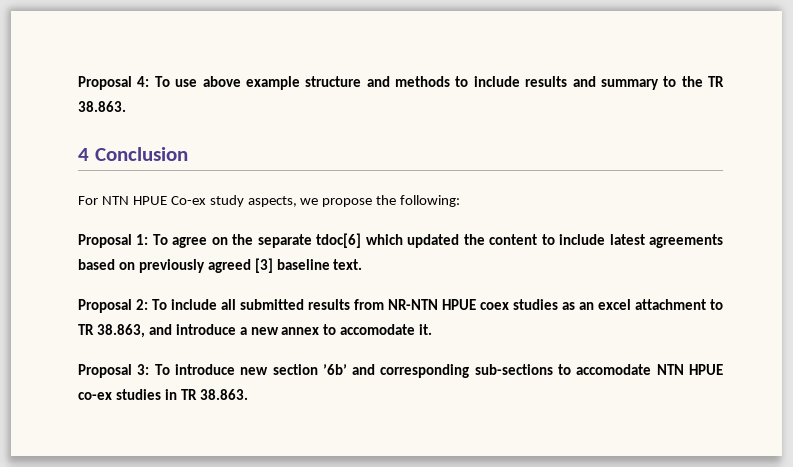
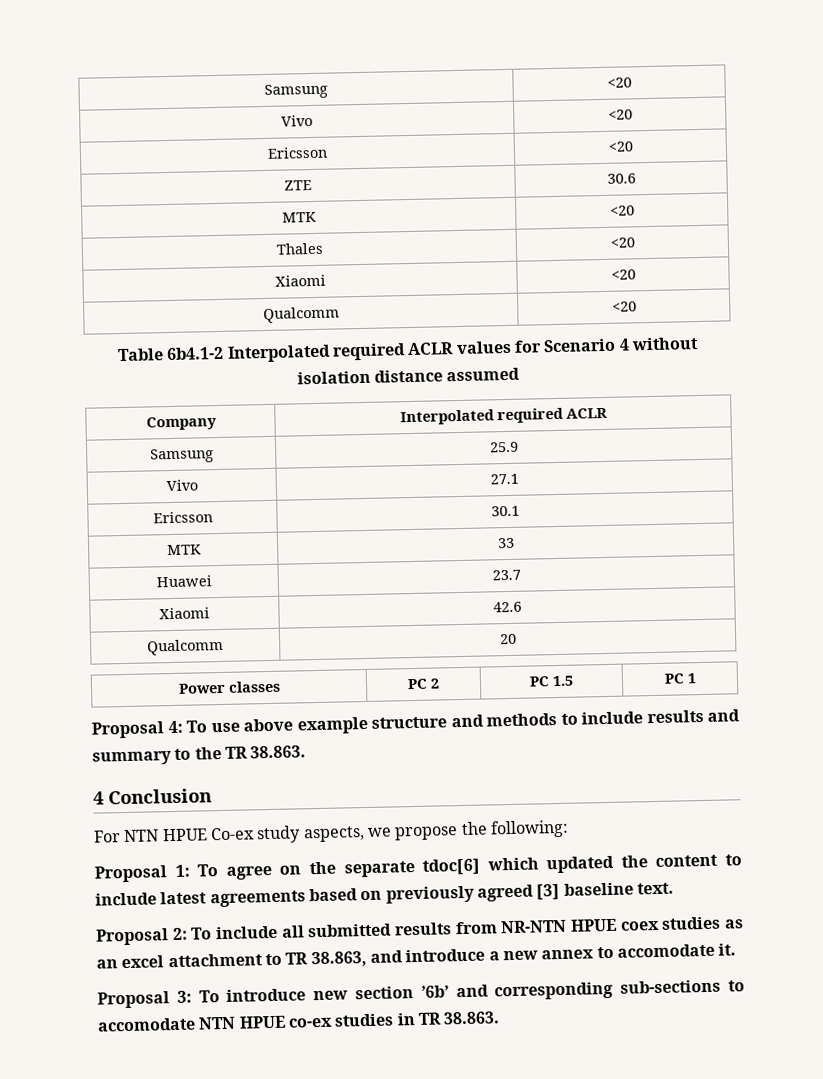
+ Samsung | <20
+ Vivo | <20
+ Ericsson | <20
+ ZTE | 30.6
+ MTK | <20
+ Thales | <20
+ Xiaomi | <20
+ Qualcomm | <20
+ Table 6b4.1-2 Interpolated required ACLR values for Scenario 4 without isolation distance assumed
+ Company | Interpolated required ACLR
+ Samsung | 25.9
+ Vivo | 27.1
+ Ericsson | 30.1
+ MTK | 33
+ Huawei | 23.7
+ Xiaomi | 42.6
+ Qualcomm | 20
+ Power classes | PC 2 | PC 1.5 | PC 1

